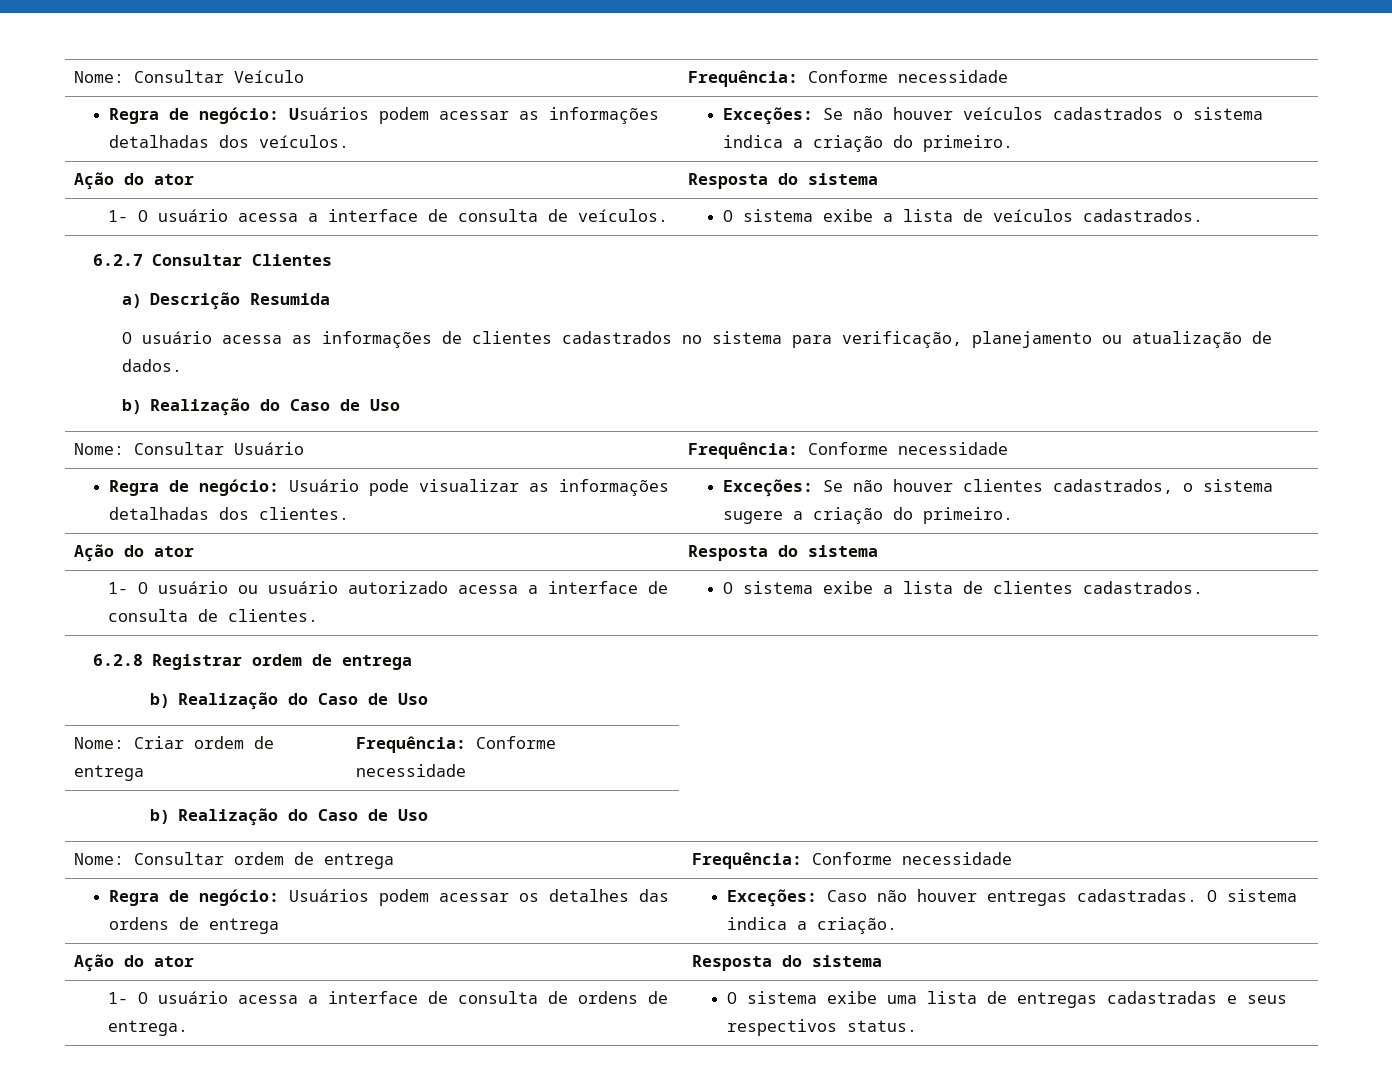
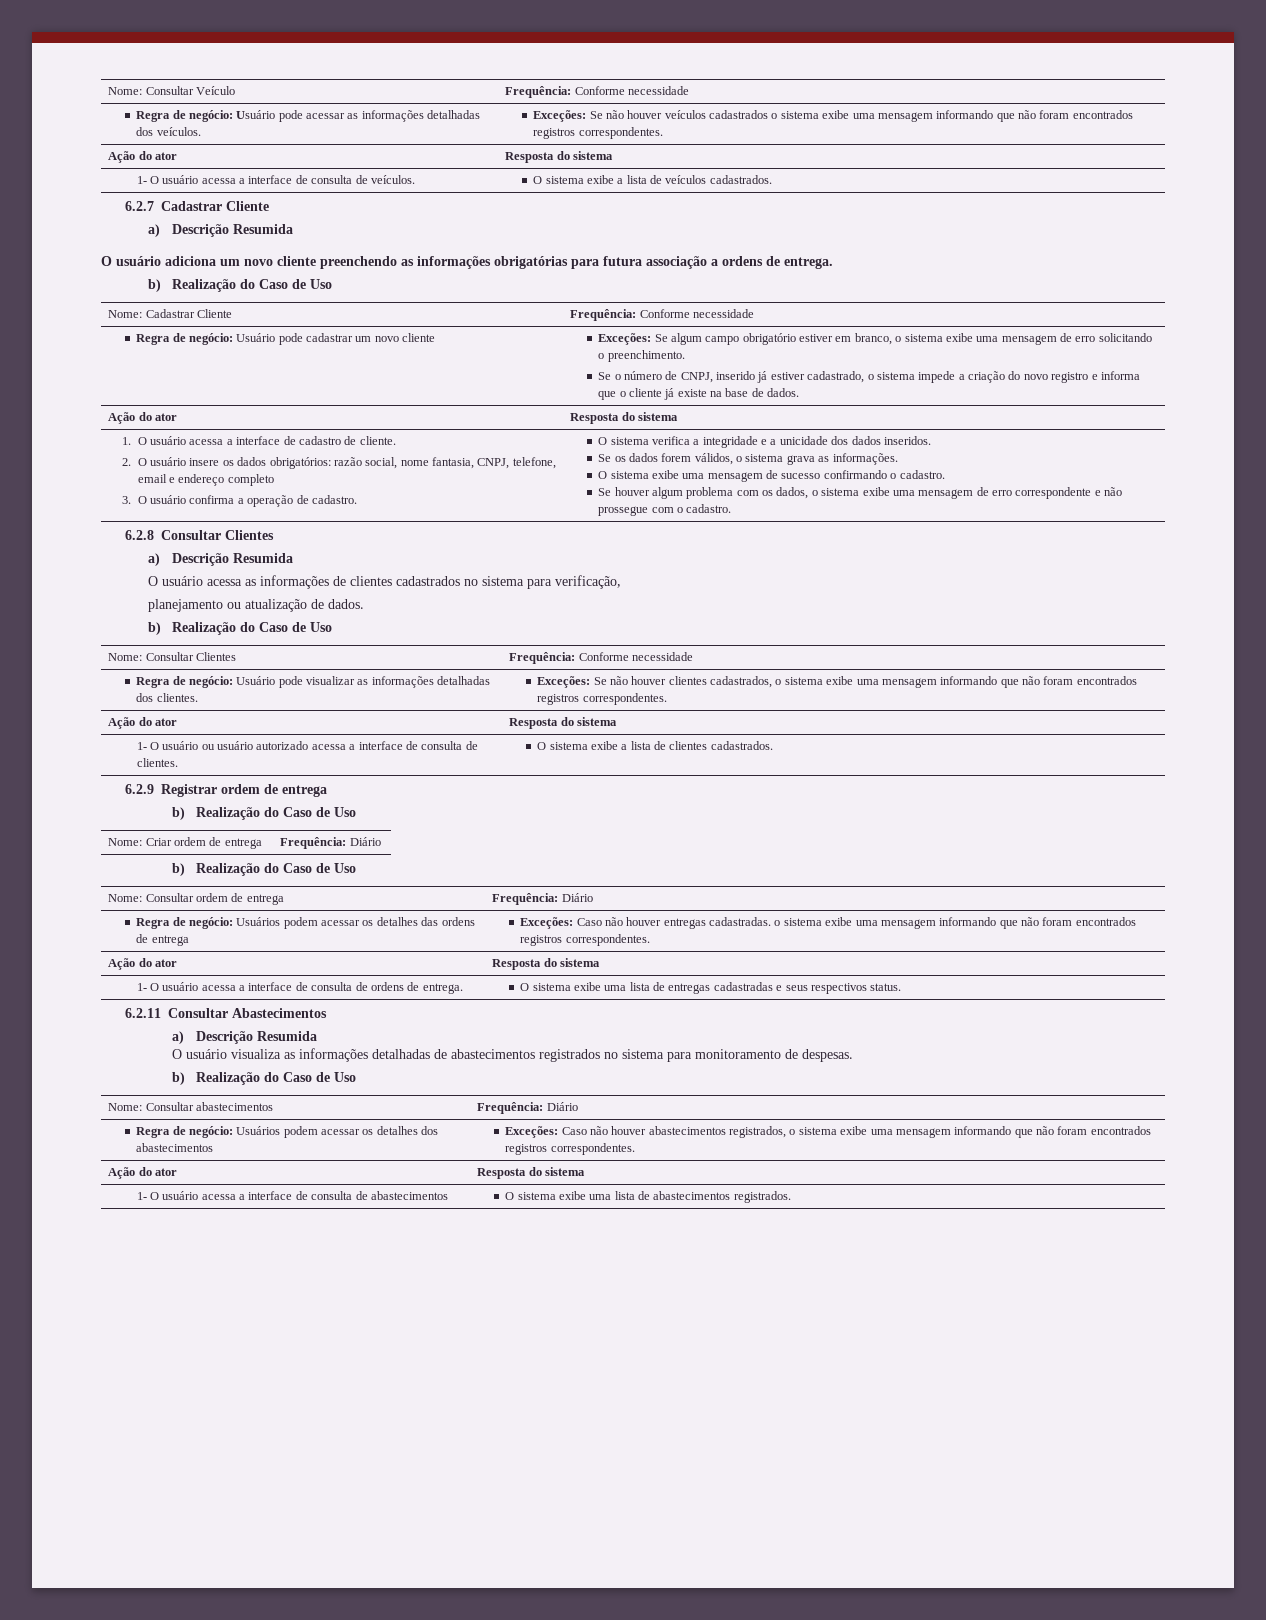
- Regra de negócio: Usuários podem acessar as informações detalhadas dos veículos. | Exceções: Se não houver veículos cadastrados o sistema indica a criação do primeiro.
+ Regra de negócio: Usuário pode acessar as informações detalhadas dos veículos. | Exceções: Se não houver veículos cadastrados o sistema exibe uma mensagem informando que não foram encontrados registros correspondentes.
- 6.2.7 Consultar Clientes
+ 6.2.7 Cadastrar Cliente
+ a) Descrição Resumida
+ O usuário adiciona um novo cliente preenchendo as informações obrigatórias para futura associação a ordens de entrega.
+ b) Realização do Caso de Uso
+ Nome: Cadastrar Cliente | Frequência: Conforme necessidade
+ Regra de negócio: Usuário pode cadastrar um novo cliente | Exceções: Se algum campo obrigatório estiver em branco, o sistema exibe uma mensagem de erro solicitando o preenchimento.
+ Se o número de CNPJ, inserido já estiver cadastrado, o sistema impede a criação do novo registro e informa que o cliente já existe na base de dados.
+ Ação do ator | Resposta do sistema
+ 1. O usuário acessa a interface de cadastro de cliente.
+ 2. O usuário insere os dados obrigatórios: razão social, nome fantasia, CNPJ, telefone, email e endereço completo
+ 3. O usuário confirma a operação de cadastro. | O sistema verifica a integridade e a unicidade dos dados inseridos.
+ Se os dados forem válidos, o sistema grava as informações.
+ O sistema exibe uma mensagem de sucesso confirmando o cadastro.
+ Se houver algum problema com os dados, o sistema exibe uma mensagem de erro correspondente e não prossegue com o cadastro.
+ 6.2.8 Consultar Clientes
- O usuário acessa as informações de clientes cadastrados no sistema para verificação, planejamento ou atualização de dados.
+ O usuário acessa as informações de clientes cadastrados no sistema para verificação,
+ planejamento ou atualização de dados.
- Nome: Consultar Usuário | Frequência: Conforme necessidade
+ Nome: Consultar Clientes | Frequência: Conforme necessidade
- Regra de negócio: Usuário pode visualizar as informações detalhadas dos clientes. | Exceções: Se não houver clientes cadastrados, o sistema sugere a criação do primeiro.
+ Regra de negócio: Usuário pode visualizar as informações detalhadas dos clientes. | Exceções: Se não houver clientes cadastrados, o sistema exibe uma mensagem informando que não foram encontrados registros correspondentes.
- 6.2.8 Registrar ordem de entrega
+ 6.2.9 Registrar ordem de entrega
- Nome: Criar ordem de entrega | Frequência: Conforme necessidade
+ Nome: Criar ordem de entrega | Frequência: Diário
- Nome: Consultar ordem de entrega | Frequência: Conforme necessidade
+ Nome: Consultar ordem de entrega | Frequência: Diário
- Regra de negócio: Usuários podem acessar os detalhes das ordens de entrega | Exceções: Caso não houver entregas cadastradas. O sistema indica a criação.
+ Regra de negócio: Usuários podem acessar os detalhes das ordens de entrega | Exceções: Caso não houver entregas cadastradas. o sistema exibe uma mensagem informando que não foram encontrados registros correspondentes.
+ 6.2.11 Consultar Abastecimentos
+ a) Descrição Resumida
+ O usuário visualiza as informações detalhadas de abastecimentos registrados no sistema para monitoramento de despesas.
+ b) Realização do Caso de Uso
+ Nome: Consultar abastecimentos | Frequência: Diário
+ Regra de negócio: Usuários podem acessar os detalhes dos abastecimentos | Exceções: Caso não houver abastecimentos registrados, o sistema exibe uma mensagem informando que não foram encontrados registros correspondentes.
+ Ação do ator | Resposta do sistema
+ 1- O usuário acessa a interface de consulta de abastecimentos | O sistema exibe uma lista de abastecimentos registrados.

